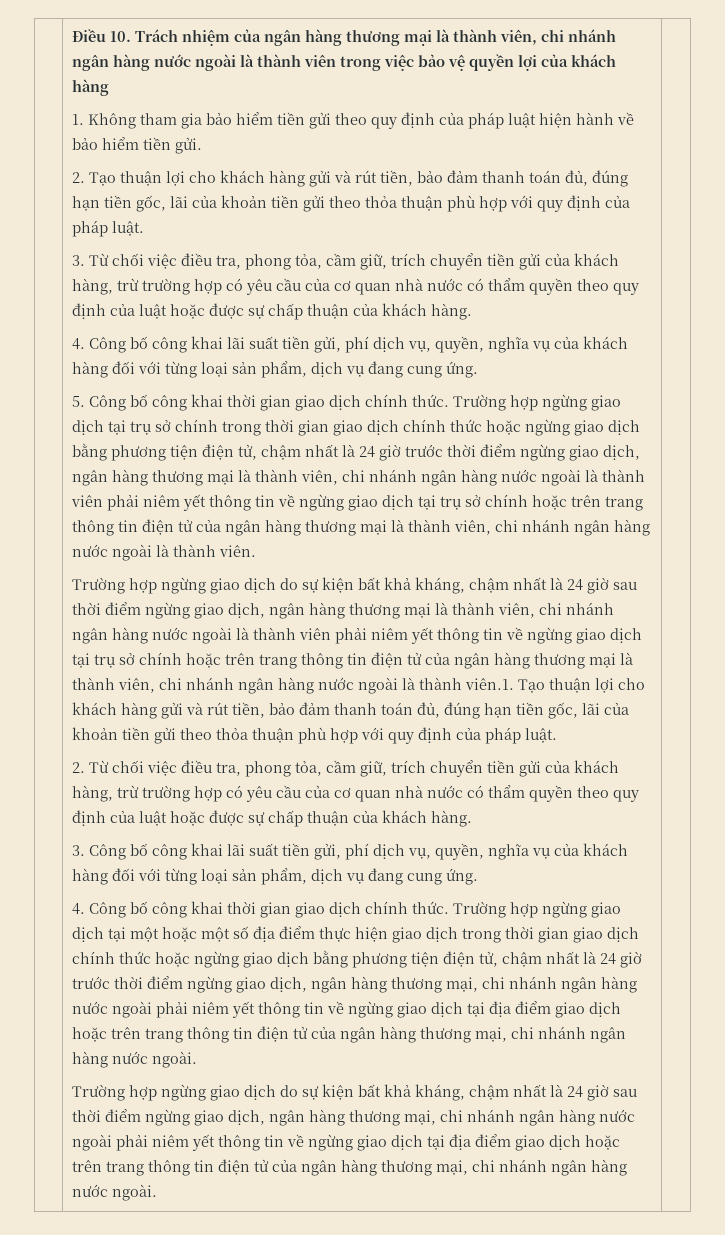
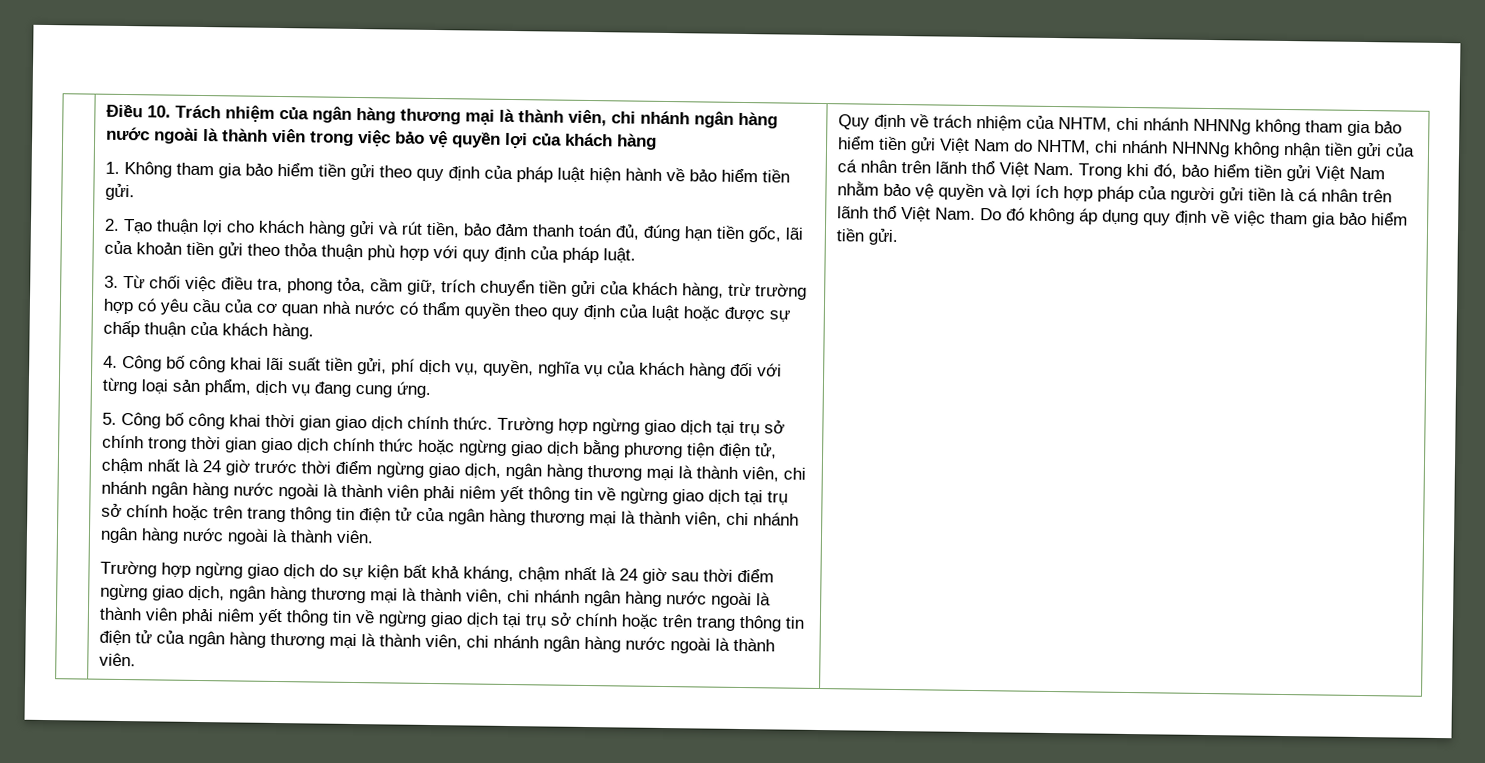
- Trường hợp ngừng giao dịch do sự kiện bất khả kháng, chậm nhất là 24 giờ sau thời điểm ngừng giao dịch, ngân hàng thương mại là thành viên, chi nhánh ngân hàng nước ngoài là thành viên phải niêm yết thông tin về ngừng giao dịch tại trụ sở chính hoặc trên trang thông tin điện tử của ngân hàng thương mại là thành viên, chi nhánh ngân hàng nước ngoài là thành viên.1. Tạo thuận lợi cho khách hàng gửi và rút tiền, bảo đảm thanh toán đủ, đúng hạn tiền gốc, lãi của khoản tiền gửi theo thỏa thuận phù hợp với quy định của pháp luật.
- 2. Từ chối việc điều tra, phong tỏa, cầm giữ, trích chuyển tiền gửi của khách hàng, trừ trường hợp có yêu cầu của cơ quan nhà nước có thẩm quyền theo quy định của luật hoặc được sự chấp thuận của khách hàng.
- 3. Công bố công khai lãi suất tiền gửi, phí dịch vụ, quyền, nghĩa vụ của khách hàng đối với từng loại sản phẩm, dịch vụ đang cung ứng.
- 4. Công bố công khai thời gian giao dịch chính thức. Trường hợp ngừng giao dịch tại một hoặc một số địa điểm thực hiện giao dịch trong thời gian giao dịch chính thức hoặc ngừng giao dịch bằng phương tiện điện tử, chậm nhất là 24 giờ trước thời điểm ngừng giao dịch, ngân hàng thương mại, chi nhánh ngân hàng nước ngoài phải niêm yết thông tin về ngừng giao dịch tại địa điểm giao dịch hoặc trên trang thông tin điện tử của ngân hàng thương mại, chi nhánh ngân hàng nước ngoài.
- Trường hợp ngừng giao dịch do sự kiện bất khả kháng, chậm nhất là 24 giờ sau thời điểm ngừng giao dịch, ngân hàng thương mại, chi nhánh ngân hàng nước ngoài phải niêm yết thông tin về ngừng giao dịch tại địa điểm giao dịch hoặc trên trang thông tin điện tử của ngân hàng thương mại, chi nhánh ngân hàng nước ngoài.
+ Trường hợp ngừng giao dịch do sự kiện bất khả kháng, chậm nhất là 24 giờ sau thời điểm ngừng giao dịch, ngân hàng thương mại là thành viên, chi nhánh ngân hàng nước ngoài là thành viên phải niêm yết thông tin về ngừng giao dịch tại trụ sở chính hoặc trên trang thông tin điện tử của ngân hàng thương mại là thành viên, chi nhánh ngân hàng nước ngoài là thành viên. | Quy định về trách nhiệm của NHTM, chi nhánh NHNNg không tham gia bảo hiểm tiền gửi Việt Nam do NHTM, chi nhánh NHNNg không nhận tiền gửi của cá nhân trên lãnh thổ Việt Nam. Trong khi đó, bảo hiểm tiền gửi Việt Nam nhằm bảo vệ quyền và lợi ích hợp pháp của người gửi tiền là cá nhân trên lãnh thổ Việt Nam. Do đó không áp dụng quy định về việc tham gia bảo hiểm tiền gửi.

